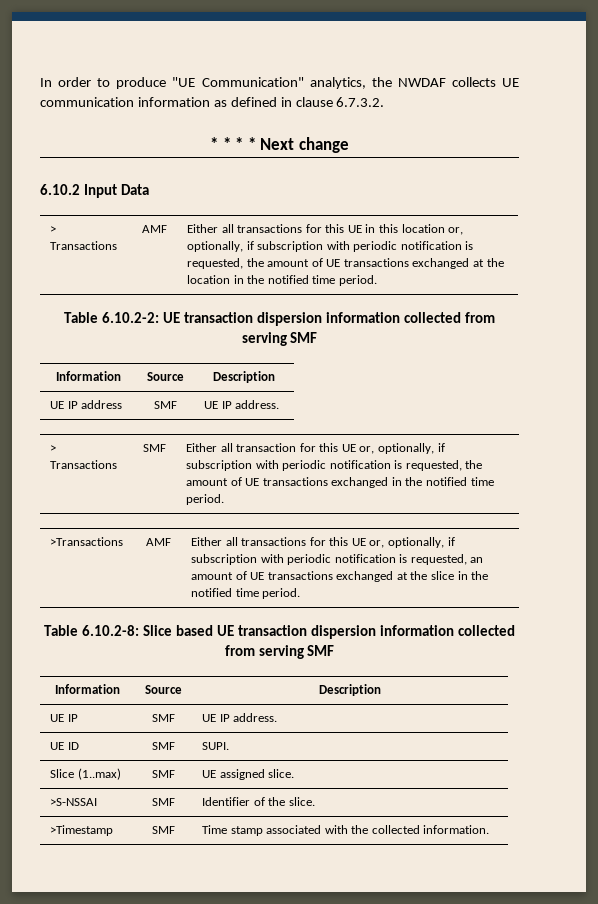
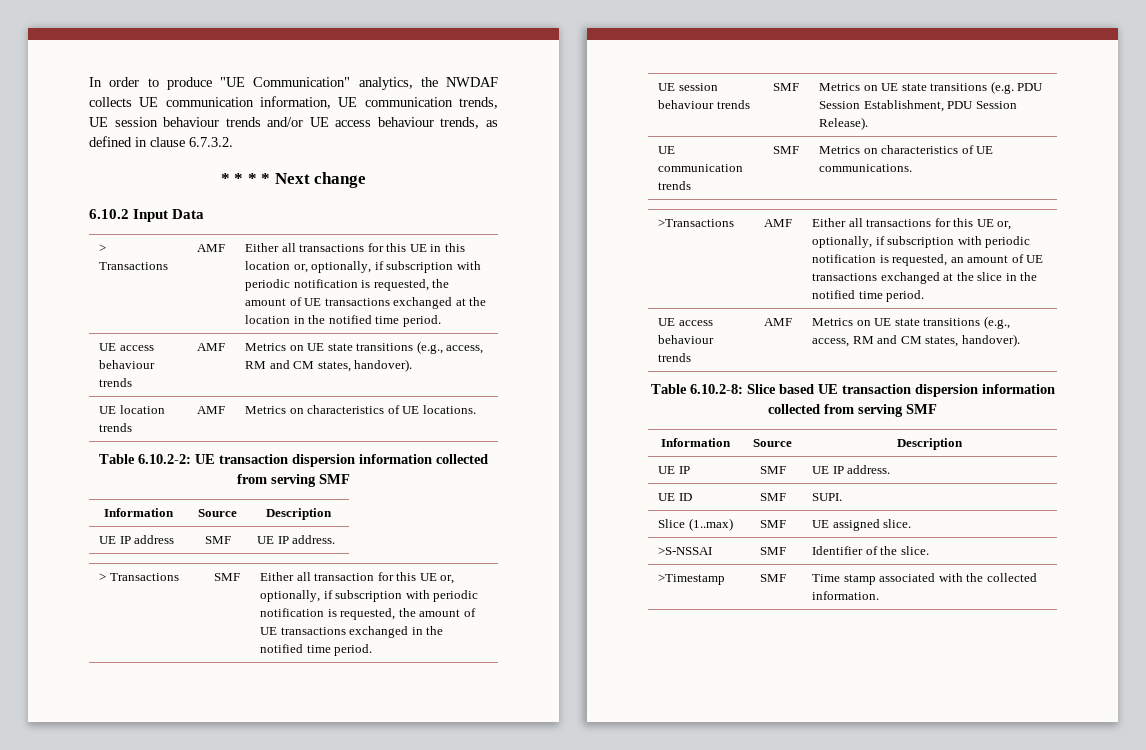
- In order to produce "UE Communication" analytics, the NWDAF collects UE communication information as defined in clause 6.7.3.2.
+ In order to produce "UE Communication" analytics, the NWDAF collects UE communication information, UE communication trends, UE session behaviour trends and/or UE access behaviour trends, as defined in clause 6.7.3.2.
  > Transactions | AMF | Either all transactions for this UE in this location or, optionally, if subscription with periodic notification is requested, the amount of UE transactions exchanged at the location in the notified time period.
+ UE access behaviour trends | AMF | Metrics on UE state transitions (e.g., access, RM and CM states, handover).
+ UE location trends | AMF | Metrics on characteristics of UE locations.
+ UE session behaviour trends | SMF | Metrics on UE state transitions (e.g. PDU Session Establishment, PDU Session Release).
+ UE communication trends | SMF | Metrics on characteristics of UE communications.
  >Transactions | AMF | Either all transactions for this UE or, optionally, if subscription with periodic notification is requested, an amount of UE transactions exchanged at the slice in the notified time period.
+ UE access behaviour trends | AMF | Metrics on UE state transitions (e.g., access, RM and CM states, handover).

